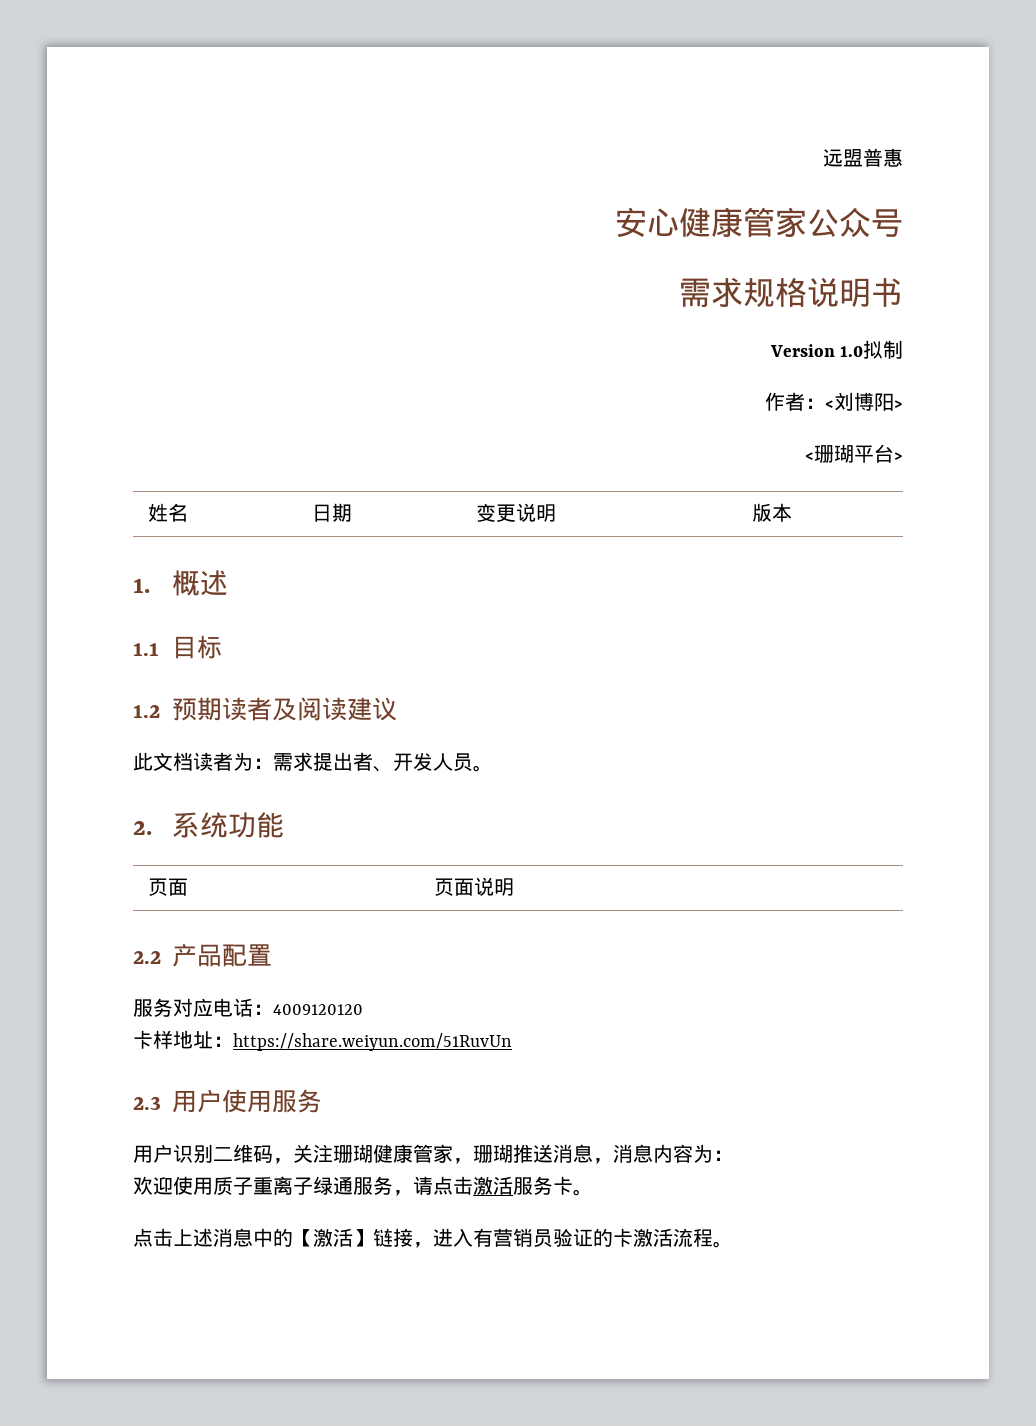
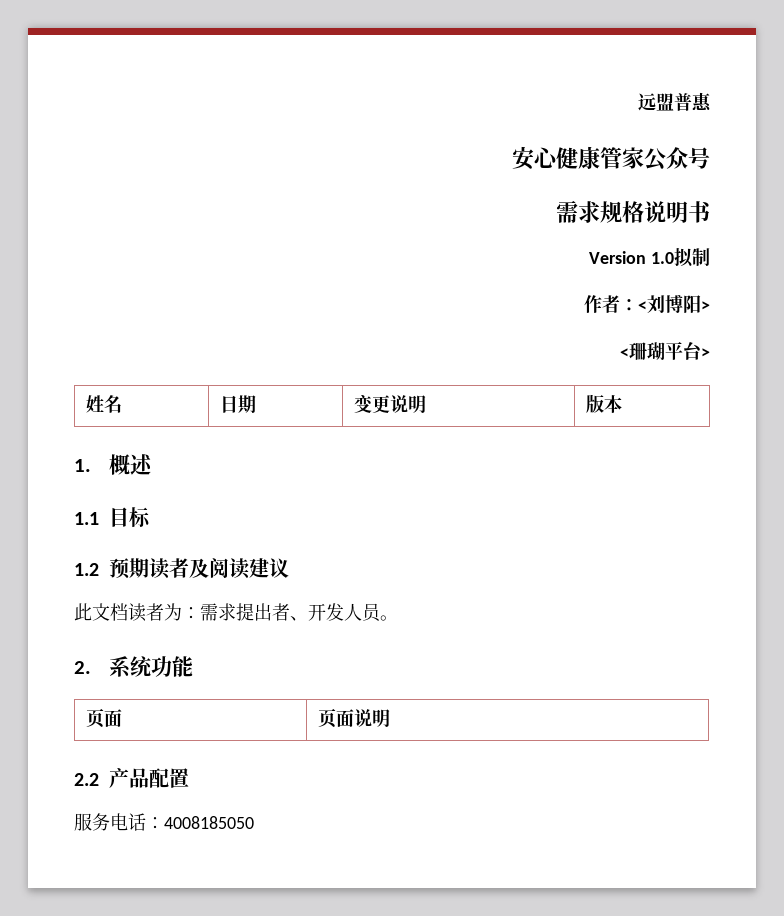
- 服务对应电话：4009120120
- 卡样地址：https://share.weiyun.com/51RuvUn
- 2.3用户使用服务
- 用户识别二维码，关注珊瑚健康管家，珊瑚推送消息，消息内容为：
- 欢迎使用质子重离子绿通服务，请点击激活服务卡。
- 点击上述消息中的【激活】链接，进入有营销员验证的卡激活流程。
+ 服务电话：4008185050

